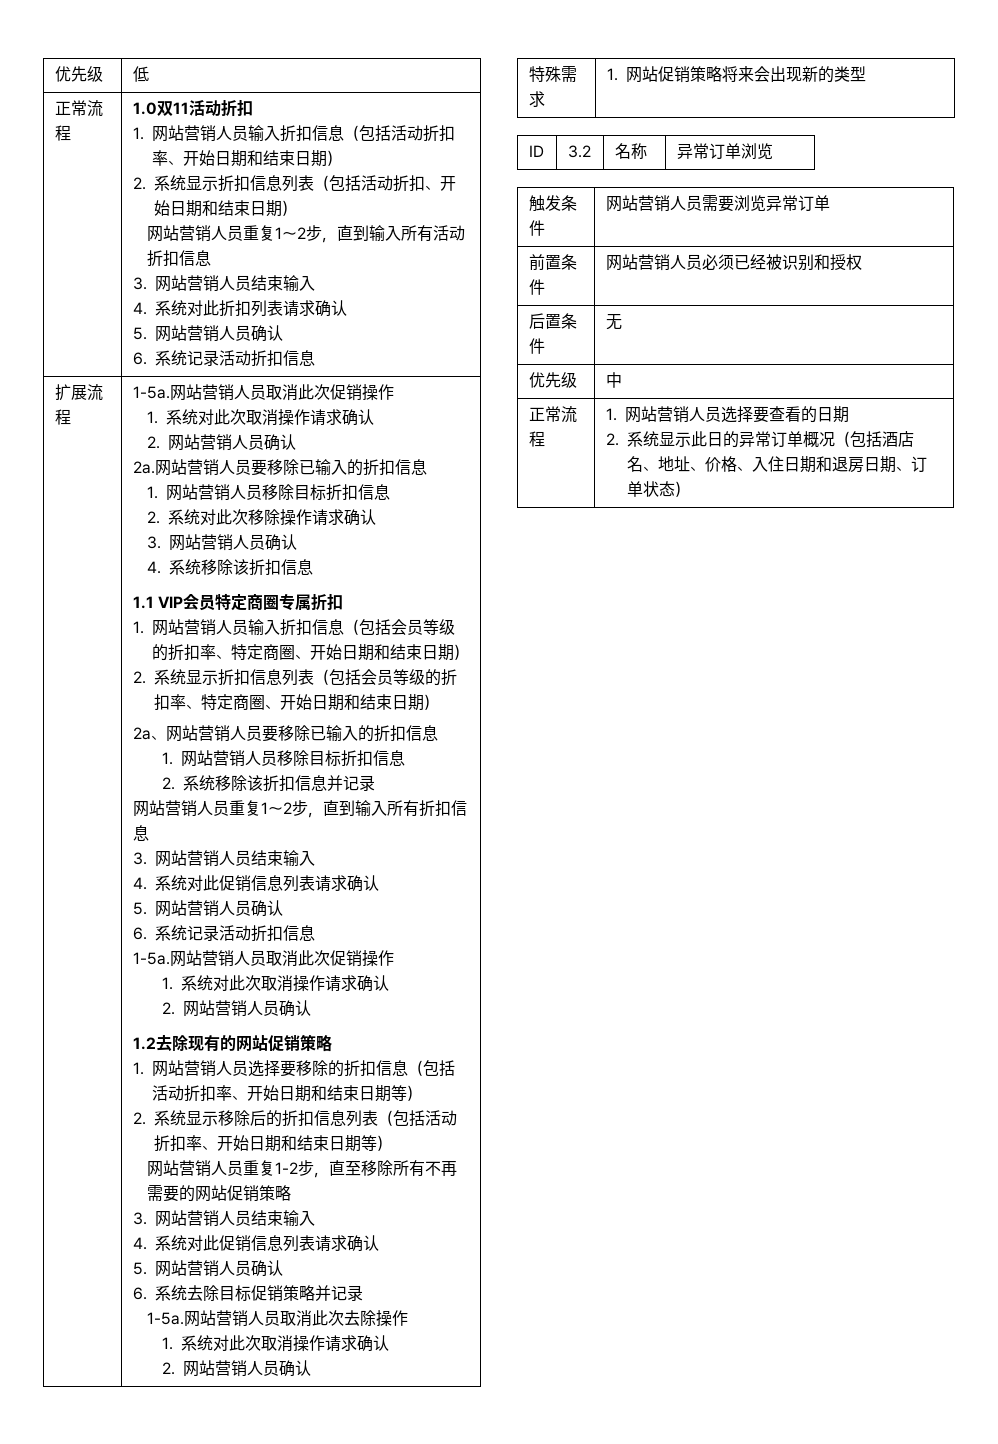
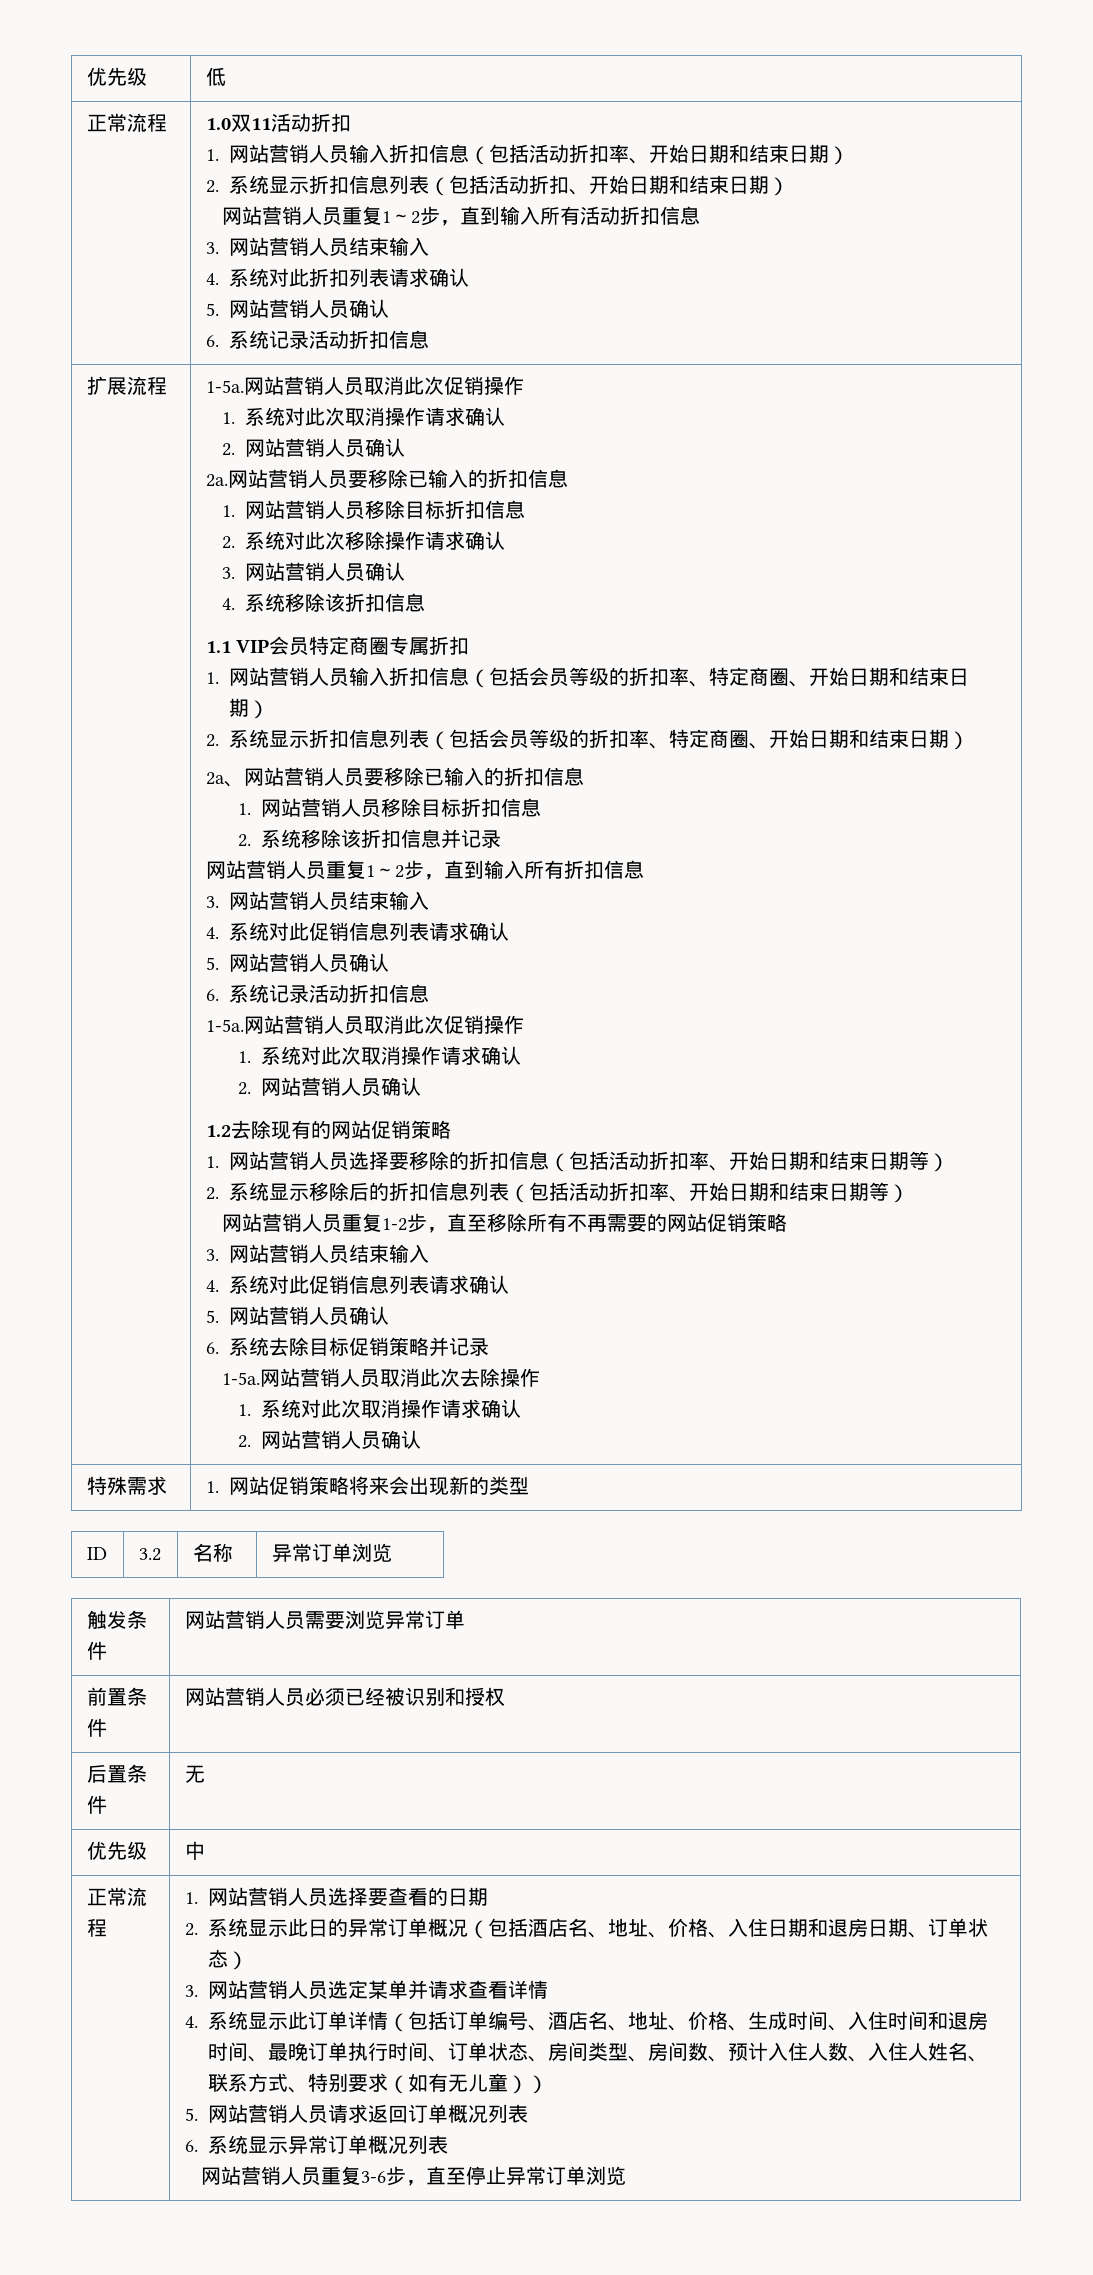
+ 3.网站营销人员选定某单并请求查看详情
+ 4.系统显示此订单详情（包括订单编号、酒店名、地址、价格、生成时间、入住时间和退房时间、最晚订单执行时间、订单状态、房间类型、房间数、预计入住人数、入住人姓名、联系方式、特别要求（如有无儿童））
+ 5.网站营销人员请求返回订单概况列表
+ 6.系统显示异常订单概况列表
+ 网站营销人员重复3-6步，直至停止异常订单浏览

